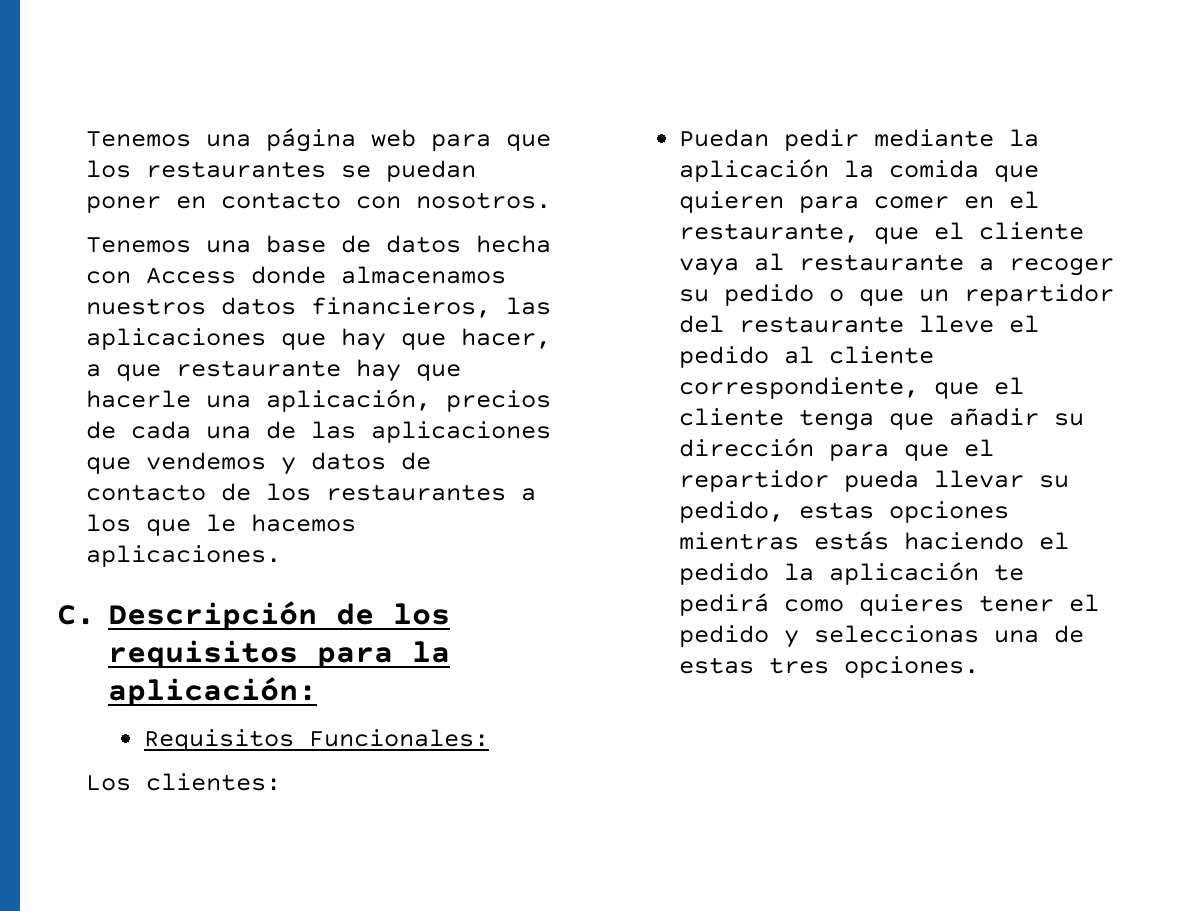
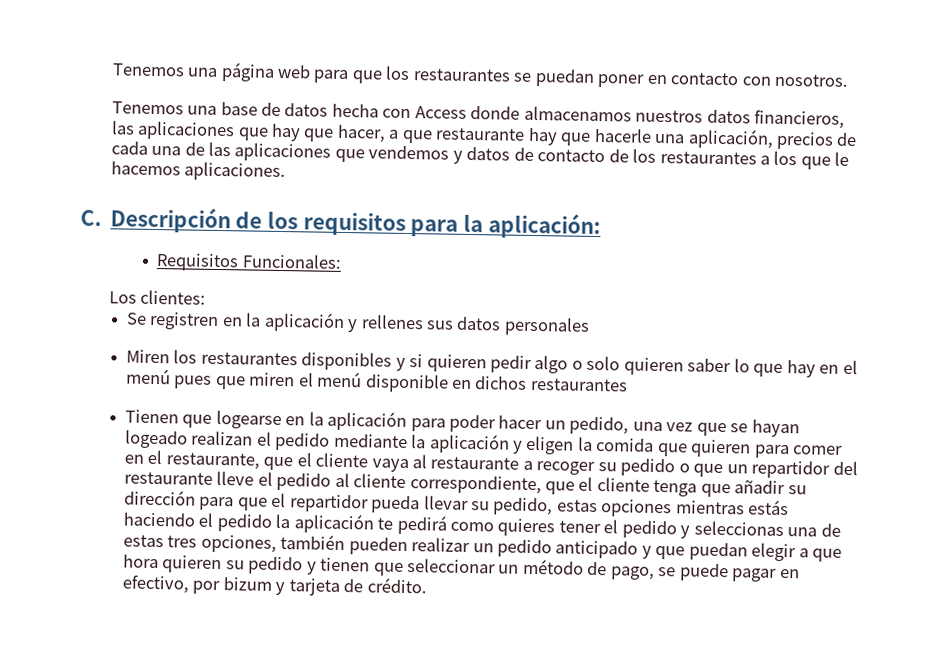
- Puedan pedir mediante la aplicación la comida que quieren para comer en el restaurante, que el cliente vaya al restaurante a recoger su pedido o que un repartidor del restaurante lleve el pedido al cliente correspondiente, que el cliente tenga que añadir su dirección para que el repartidor pueda llevar su pedido, estas opciones mientras estás haciendo el pedido la aplicación te pedirá como quieres tener el pedido y seleccionas una de estas tres opciones.
+ Se registren en la aplicación y rellenes sus datos personales
+ Miren los restaurantes disponibles y si quieren pedir algo o solo quieren saber lo que hay en el menú pues que miren el menú disponible en dichos restaurantes
+ Tienen que logearse en la aplicación para poder hacer un pedido, una vez que se hayan logeado realizan el pedido mediante la aplicación y eligen la comida que quieren para comer en el restaurante, que el cliente vaya al restaurante a recoger su pedido o que un repartidor del restaurante lleve el pedido al cliente correspondiente, que el cliente tenga que añadir su dirección para que el repartidor pueda llevar su pedido, estas opciones mientras estás haciendo el pedido la aplicación te pedirá como quieres tener el pedido y seleccionas una de estas tres opciones, también pueden realizar un pedido anticipado y que puedan elegir a que hora quieren su pedido y tienen que seleccionar un método de pago, se puede pagar en efectivo, por bizum y tarjeta de crédito.

